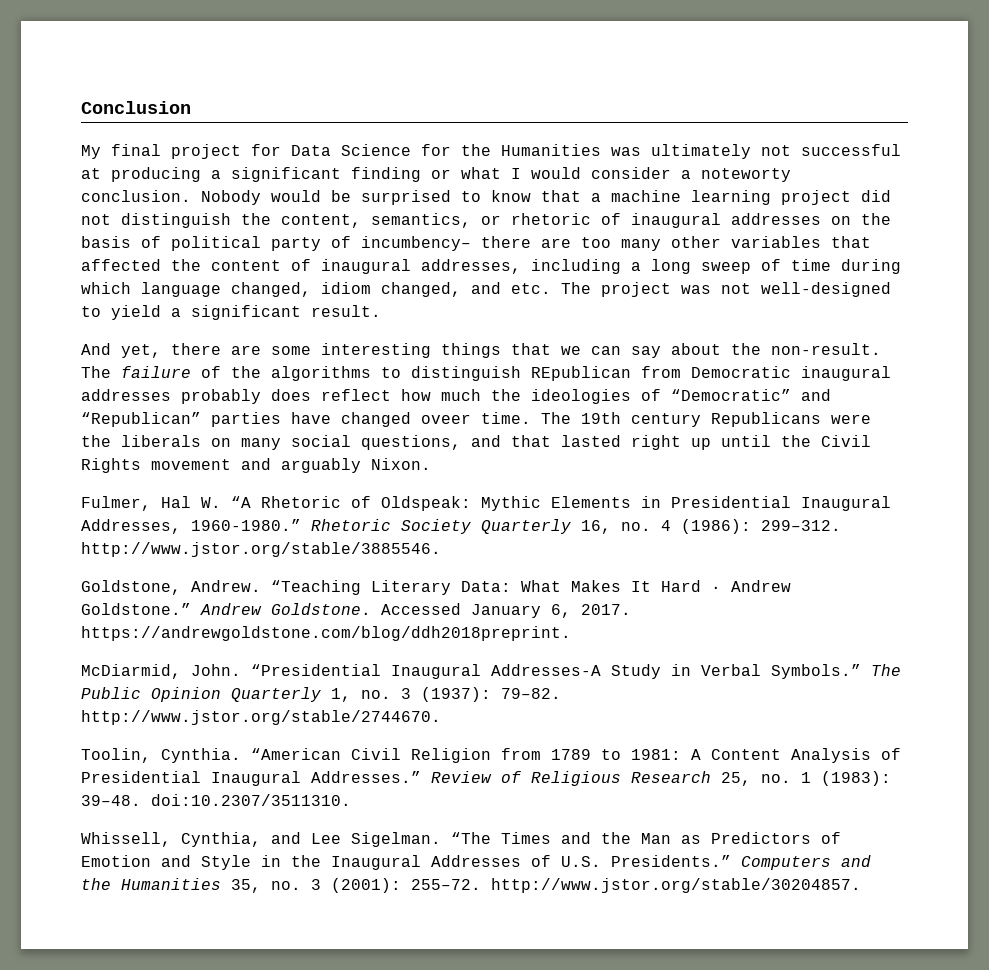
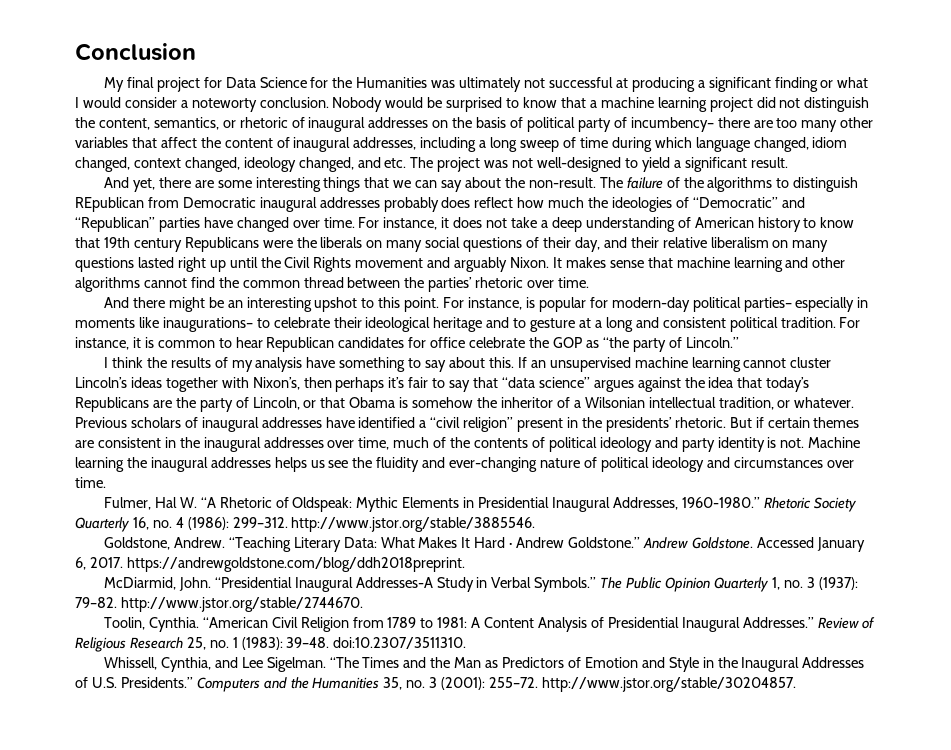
- Nobody would be surprised to know that a machine learning project did not distinguish the content, semantics, or rhetoric of inaugural addresses on the basis of political party of incumbency– there are too many other variables that affected the content of inaugural addresses, including a long sweep of time during which language changed, idiom changed, and etc. The project was not well-designed to yield a significant result.
+ Nobody would be surprised to know that a machine learning project did not distinguish the content, semantics, or rhetoric of inaugural addresses on the basis of political party of incumbency– there are too many other variables that affect the content of inaugural addresses, including a long sweep of time during which language changed, idiom changed, context changed, ideology changed, and etc. The project was not well-designed to yield a significant result.
- The failure of the algorithms to distinguish REpublican from Democratic inaugural addresses probably does reflect how much the ideologies of “Democratic” and “Republican” parties have changed oveer time. The 19th century Republicans were the liberals on many social questions, and that lasted right up until the Civil Rights movement and arguably Nixon.
+ The failure of the algorithms to distinguish REpublican from Democratic inaugural addresses probably does reflect how much the ideologies of “Democratic” and “Republican” parties have changed over time. For instance, it does not take a deep understanding of American history to know that 19th century Republicans were the liberals on many social questions of their day, and their relative liberalism on many questions lasted right up until the Civil Rights movement and arguably Nixon. It makes sense that machine learning and other algorithms cannot find the common thread between the parties’ rhetoric over time.
+ And there might be an interesting upshot to this point. For instance, is popular for modern-day political parties– especially in moments like inaugurations– to celebrate their ideological heritage and to gesture at a long and consistent political tradition. For instance, it is common to hear Republican candidates for office celebrate the GOP as “the party of Lincoln.”
+ I think the results of my analysis have something to say about this. If an unsupervised machine learning cannot cluster Lincoln’s ideas together with Nixon’s, then perhaps it’s fair to say that “data science” argues against the idea that today’s Republicans are the party of Lincoln, or that Obama is somehow the inheritor of a Wilsonian intellectual tradition, or whatever. Previous scholars of inaugural addresses have identified a “civil religion” present in the presidents’ rhetoric. But if certain themes are consistent in the inaugural addresses over time, much of the contents of political ideology and party identity is not. Machine learning the inaugural addresses helps us see the fluidity and ever-changing nature of political ideology and circumstances over time.

